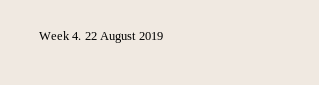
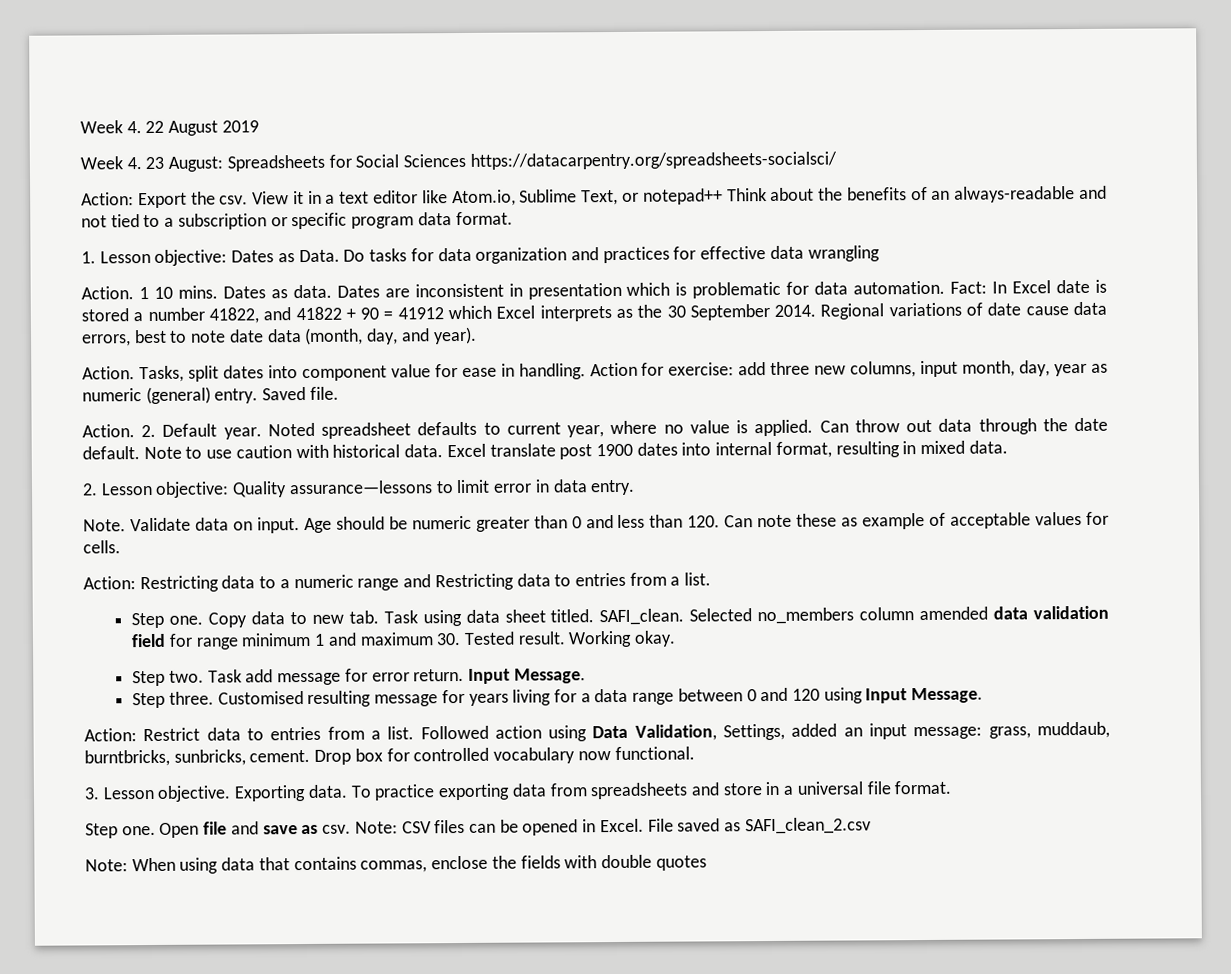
+ Week 4. 23 August: Spreadsheets for Social Sciences https://datacarpentry.org/spreadsheets-socialsci/
+ Action: Export the csv. View it in a text editor like Atom.io, Sublime Text, or notepad++ Think about the benefits of an always-readable and not tied to a subscription or specific program data format.
+ 1. Lesson objective: Dates as Data. Do tasks for data organization and practices for effective data wrangling
+ Action. 1 10 mins. Dates as data. Dates are inconsistent in presentation which is problematic for data automation. Fact: In Excel date is stored a number 41822, and 41822 + 90 = 41912 which Excel interprets as the 30 September 2014. Regional variations of date cause data errors, best to note date data (month, day, and year).
+ Action. Tasks, split dates into component value for ease in handling. Action for exercise: add three new columns, input month, day, year as numeric (general) entry. Saved file.
+ Action. 2. Default year. Noted spreadsheet defaults to current year, where no value is applied. Can throw out data through the date default. Note to use caution with historical data. Excel translate post 1900 dates into internal format, resulting in mixed data.
+ 2. Lesson objective: Quality assurance—lessons to limit error in data entry.
+ Note. Validate data on input. Age should be numeric greater than 0 and less than 120. Can note these as example of acceptable values for cells.
+ Action: Restricting data to a numeric range and Restricting data to entries from a list.
+ Step one. Copy data to new tab. Task using data sheet titled. SAFI_clean. Selected no_members column amended data validation field for range minimum 1 and maximum 30. Tested result. Working okay.
+ Step two. Task add message for error return. Input Message.
+ Step three. Customised resulting message for years living for a data range between 0 and 120 using Input Message.
+ Action: Restrict data to entries from a list. Followed action using Data Validation, Settings, added an input message: grass, muddaub, burntbricks, sunbricks, cement. Drop box for controlled vocabulary now functional.
+ 3. Lesson objective. Exporting data. To practice exporting data from spreadsheets and store in a universal file format.
+ Step one. Open file and save as csv. Note: CSV files can be opened in Excel. File saved as SAFI_clean_2.csv
+ Note: When using data that contains commas, enclose the fields with double quotes

